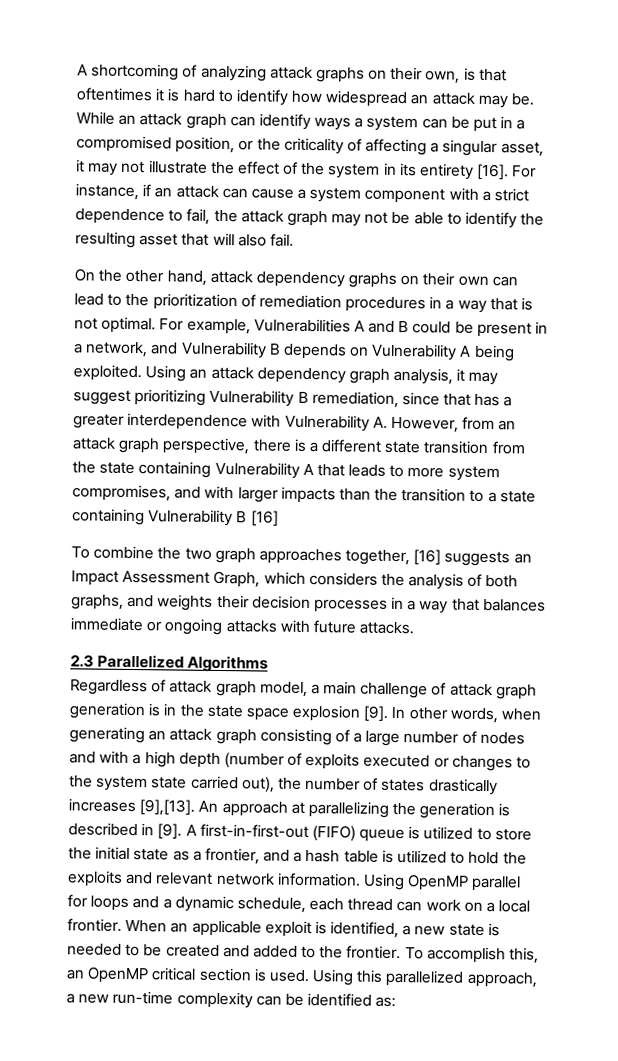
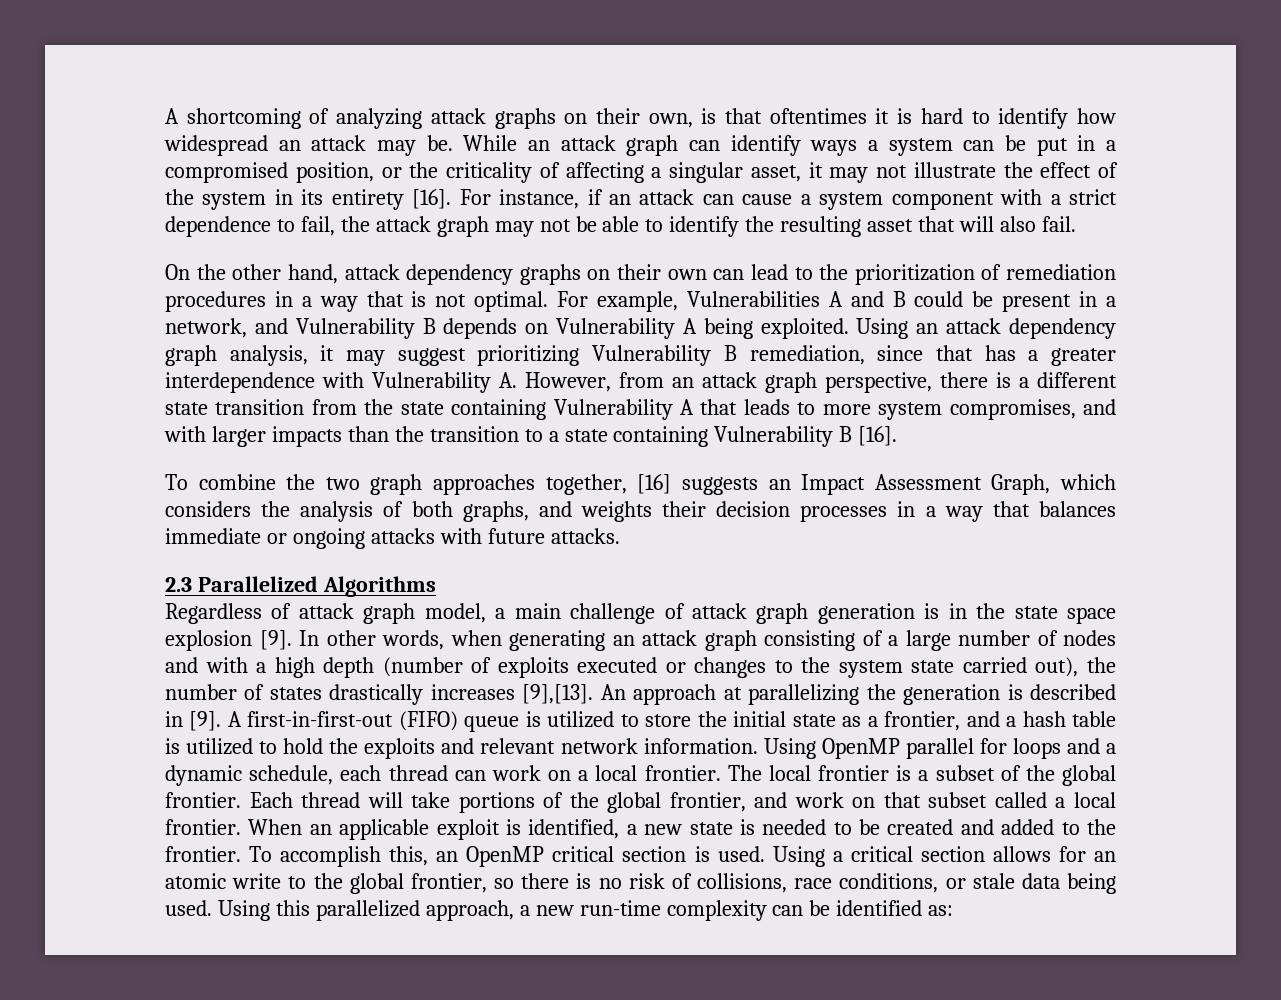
- Using an attack dependency graph analysis, it may suggest prioritizing Vulnerability B remediation, since that has a greater interdependence with Vulnerability A. However, from an attack graph perspective, there is a different state transition from the state containing Vulnerability A that leads to more system compromises, and with larger impacts than the transition to a state containing Vulnerability B [16]
+ Using an attack dependency graph analysis, it may suggest prioritizing Vulnerability B remediation, since that has a greater interdependence with Vulnerability A. However, from an attack graph perspective, there is a different state transition from the state containing Vulnerability A that leads to more system compromises, and with larger impacts than the transition to a state containing Vulnerability B [16].
+ The local frontier is a subset of the global frontier. Each thread will take portions of the global frontier, and work on that subset called a local frontier.
- Using this parallelized approach, a new run-time complexity can be identified as:
+ Using a critical section allows for an atomic write to the global frontier, so there is no risk of collisions, race conditions, or stale data being used. Using this parallelized approach, a new run-time complexity can be identified as:

